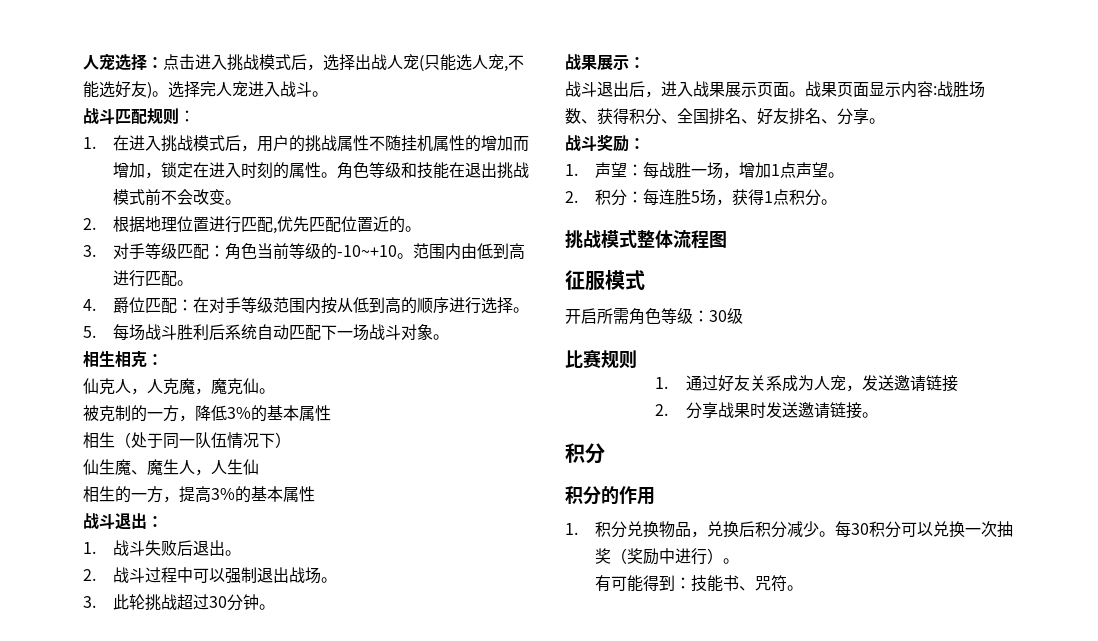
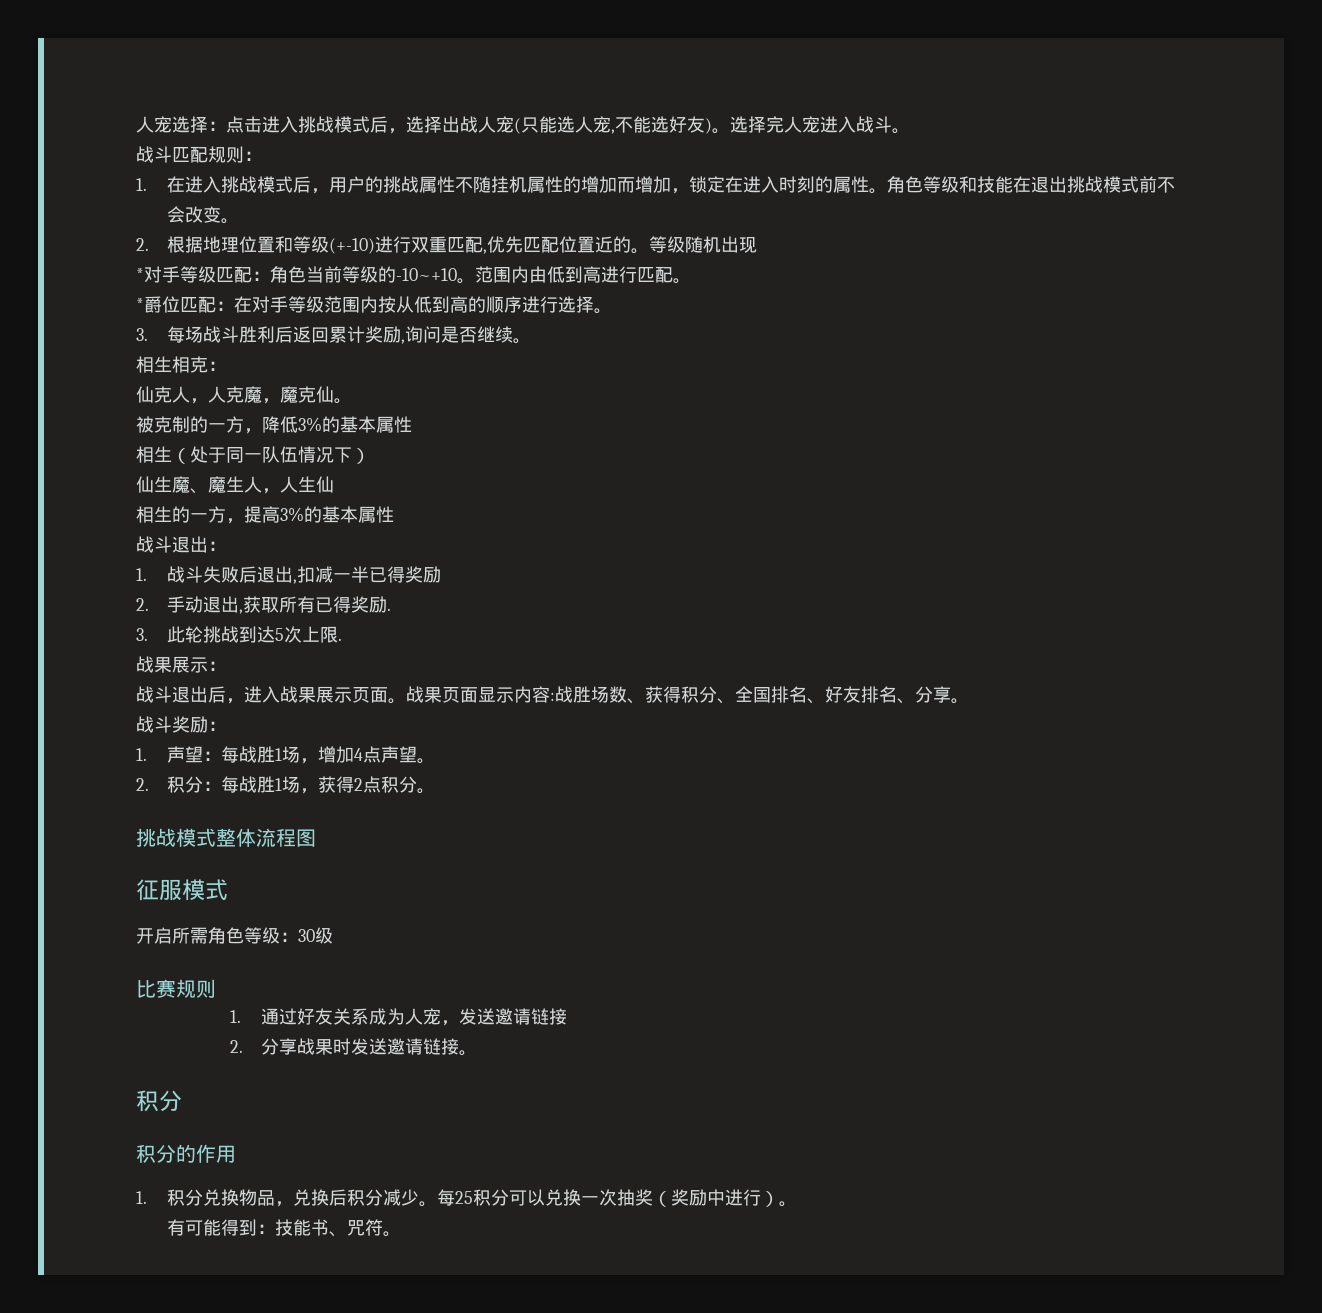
- 2.根据地理位置进行匹配,优先匹配位置近的。
- 3.对手等级匹配：角色当前等级的-10~+10。
+ 2.根据地理位置和等级(+-10)进行双重匹配,优先匹配位置近的。等级随机出现
+ *对手等级匹配：角色当前等级的-10~+10。
- 4.爵位匹配：在对手等级范围内按从低到高的顺序进行选择。
+ *爵位匹配：在对手等级范围内按从低到高的顺序进行选择。
- 5.每场战斗胜利后系统自动匹配下一场战斗对象。
+ 3.每场战斗胜利后返回累计奖励,询问是否继续。
- 1.战斗失败后退出。
- 2.战斗过程中可以强制退出战场。
+ 1.战斗失败后退出,扣减一半已得奖励
+ 2.手动退出,获取所有已得奖励.
- 3.此轮挑战超过30分钟。
+ 3.此轮挑战到达5次上限.
- 1.声望：每战胜一场，增加1点声望。
+ 1.声望：每战胜1场，增加4点声望。
- 2.积分：每连胜5场，获得1点积分。
+ 2.积分：每战胜1场，获得2点积分。
- 每30积分可以兑换一次抽奖（奖励中进行）。
+ 每25积分可以兑换一次抽奖（奖励中进行）。

